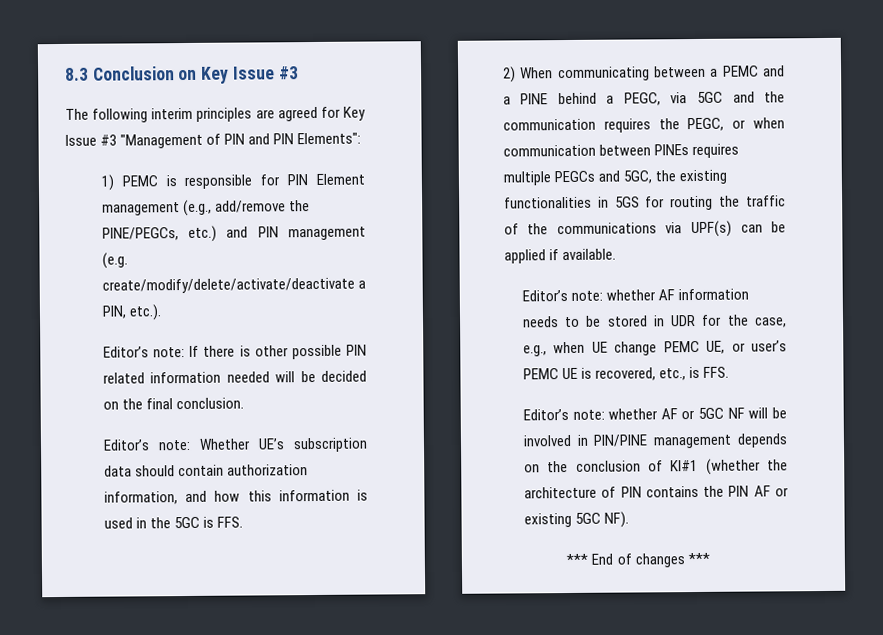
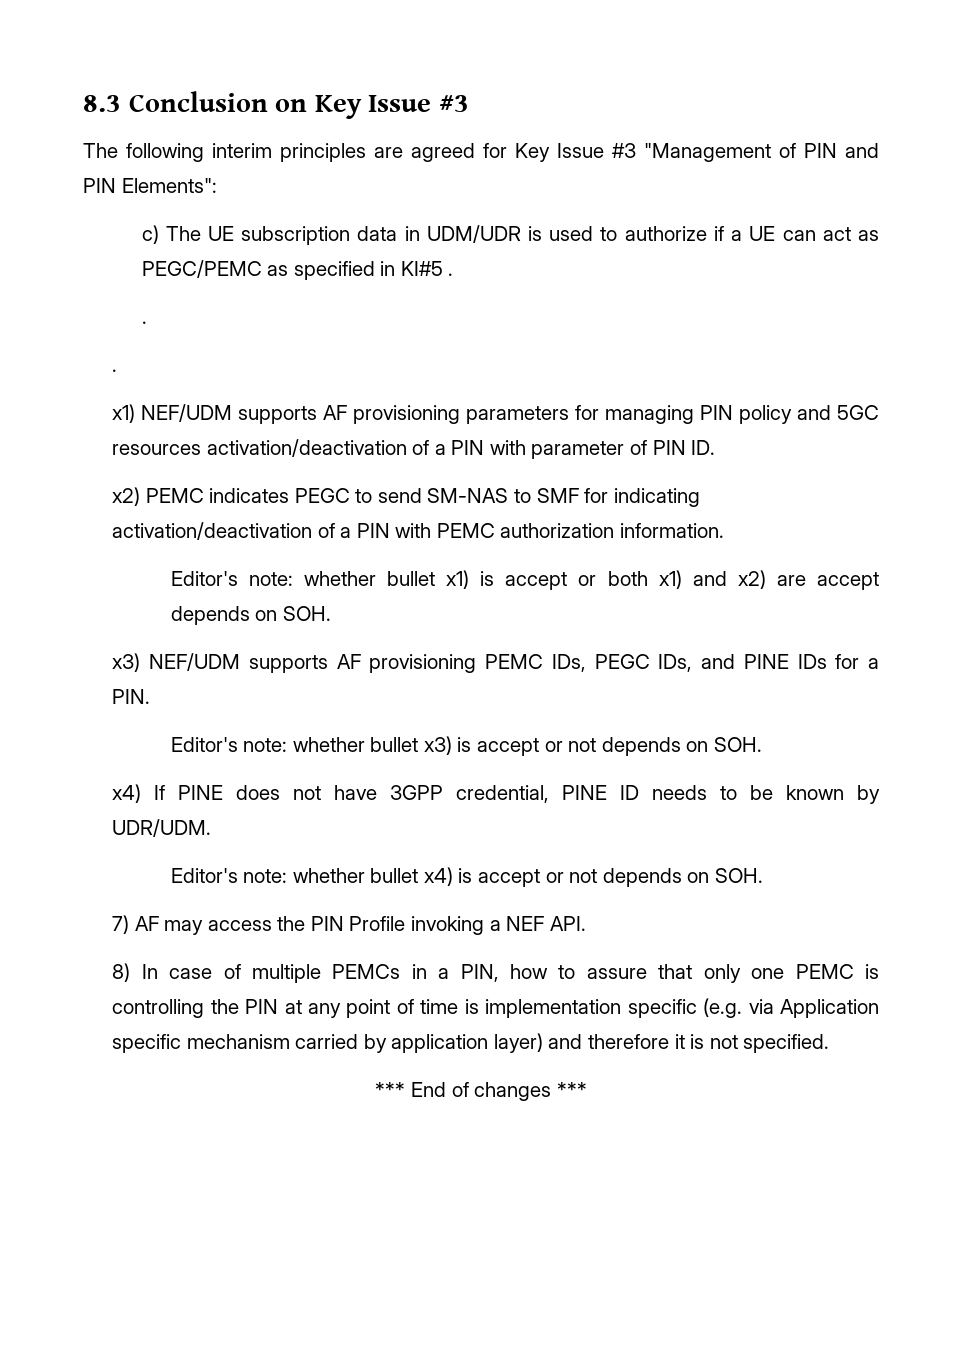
- 1) PEMC is responsible for PIN Element management (e.g., add/remove the PINE/PEGCs, etc.) and PIN management (e.g. create/modify/delete/activate/deactivate a PIN, etc.).
- Editor’s note: If there is other possible PIN related information needed will be decided on the final conclusion.
- Editor’s note: Whether UE’s subscription data should contain authorization information, and how this information is used in the 5GC is FFS.
- 2) When communicating between a PEMC and a PINE behind a PEGC, via 5GC and the communication requires the PEGC, or when communication between PINEs requires multiple PEGCs and 5GC, the existing functionalities in 5GS for routing the traffic of the communications via UPF(s) can be applied if available.
- Editor’s note: whether AF information needs to be stored in UDR for the case, e.g., when UE change PEMC UE, or user’s PEMC UE is recovered, etc., is FFS.
- Editor’s note: whether AF or 5GC NF will be involved in PIN/PINE management depends on the conclusion of KI#1 (whether the architecture of PIN contains the PIN AF or existing 5GC NF).
+ c) The UE subscription data in UDM/UDR is used to authorize if a UE can act as PEGC/PEMC as specified in KI#5 .
+ .
+ .
+ x1) NEF/UDM supports AF provisioning parameters for managing PIN policy and 5GC resources activation/deactivation of a PIN with parameter of PIN ID.
+ x2) PEMC indicates PEGC to send SM-NAS to SMF for indicating activation/deactivation of a PIN with PEMC authorization information.
+ Editor's note: whether bullet x1) is accept or both x1) and x2) are accept depends on SOH.
+ x3) NEF/UDM supports AF provisioning PEMC IDs, PEGC IDs, and PINE IDs for a PIN.
+ Editor's note: whether bullet x3) is accept or not depends on SOH.
+ x4) If PINE does not have 3GPP credential, PINE ID needs to be known by UDR/UDM.
+ Editor's note: whether bullet x4) is accept or not depends on SOH.
+ 7) AF may access the PIN Profile invoking a NEF API.
+ 8) In case of multiple PEMCs in a PIN, how to assure that only one PEMC is controlling the PIN at any point of time is implementation specific (e.g. via Application specific mechanism carried by application layer) and therefore it is not specified.

